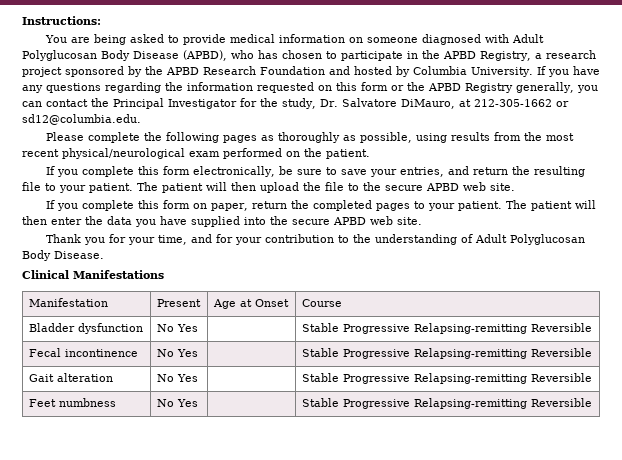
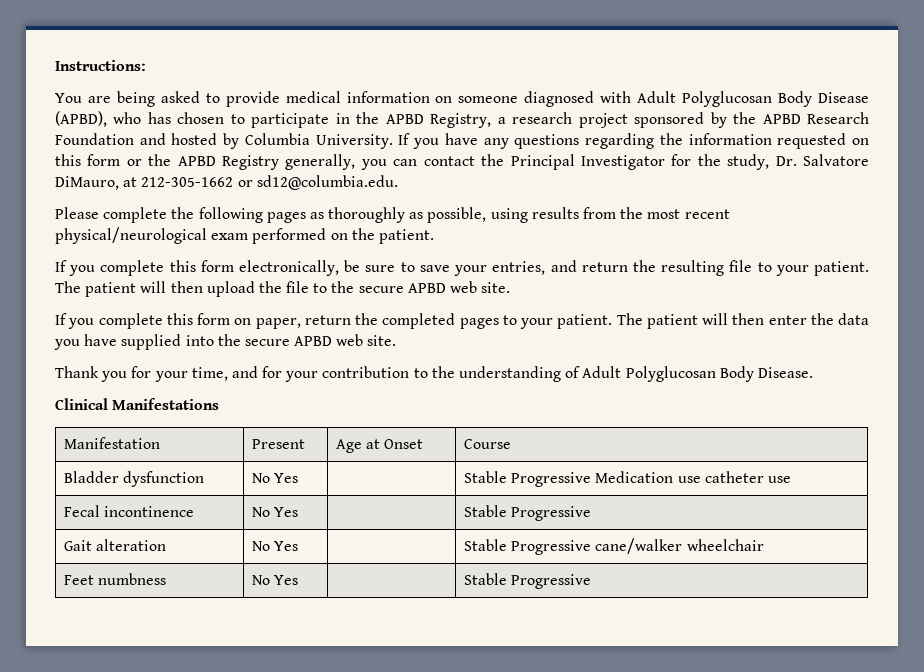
- Bladder dysfunction | No Yes | | Stable Progressive Relapsing-remitting Reversible
+ Bladder dysfunction | No Yes | | Stable Progressive Medication use catheter use
- Fecal incontinence | No Yes | | Stable Progressive Relapsing-remitting Reversible
+ Fecal incontinence | No Yes | | Stable Progressive
- Gait alteration | No Yes | | Stable Progressive Relapsing-remitting Reversible
+ Gait alteration | No Yes | | Stable Progressive cane/walker wheelchair
- Feet numbness | No Yes | | Stable Progressive Relapsing-remitting Reversible
+ Feet numbness | No Yes | | Stable Progressive

